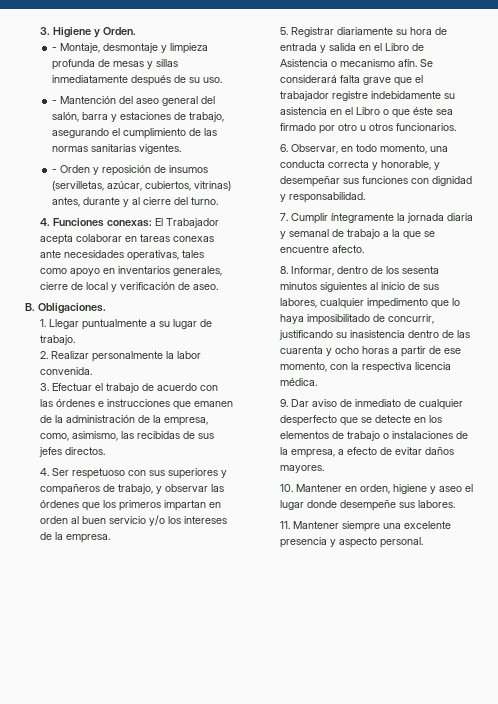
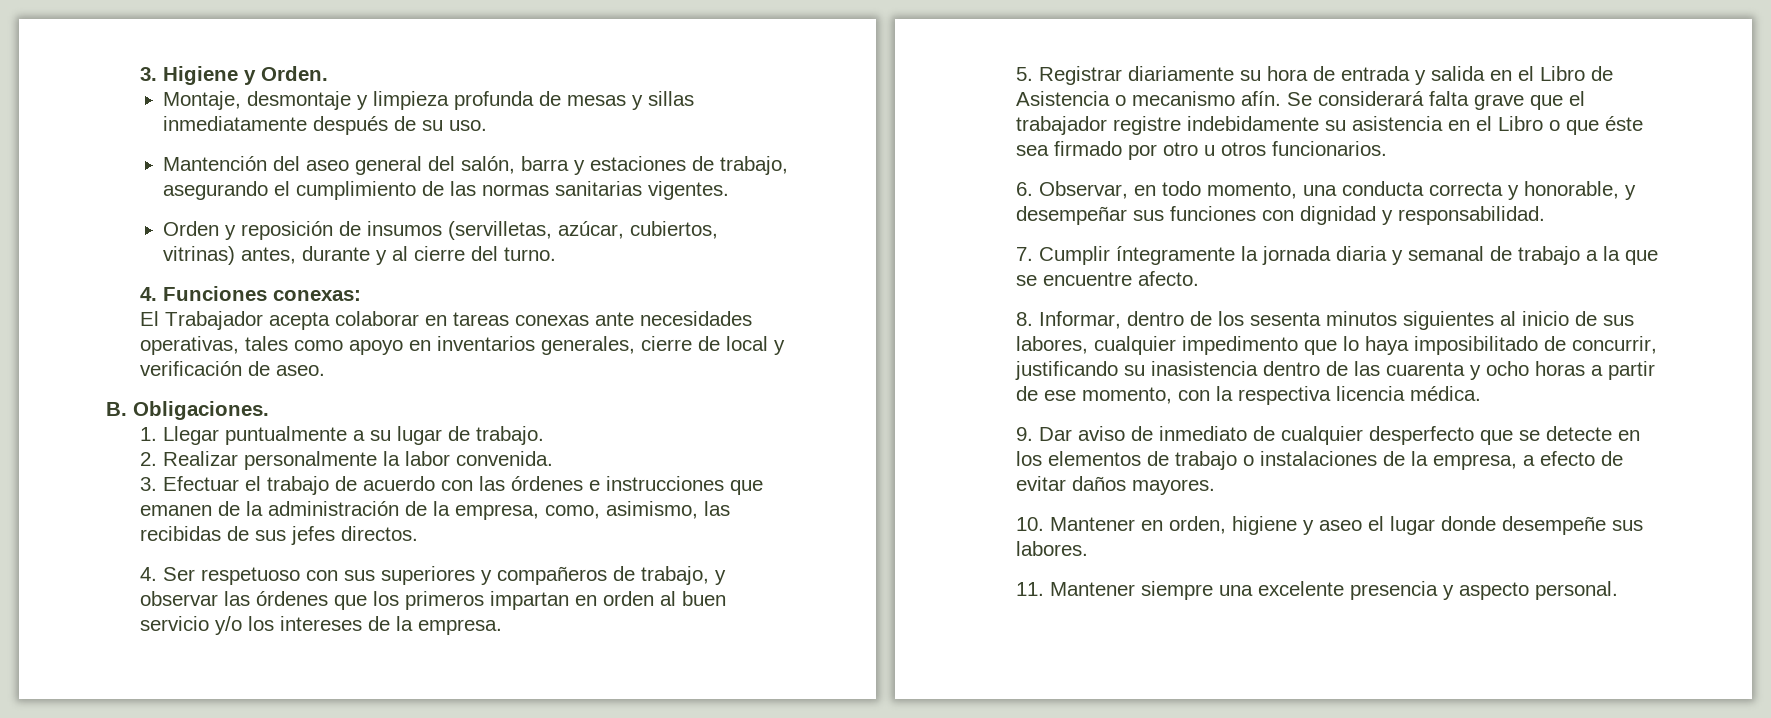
- - Montaje, desmontaje y limpieza profunda de mesas y sillas inmediatamente después de su uso.
+ Montaje, desmontaje y limpieza profunda de mesas y sillas inmediatamente después de su uso.
- - Mantención del aseo general del salón, barra y estaciones de trabajo, asegurando el cumplimiento de las normas sanitarias vigentes.
+ Mantención del aseo general del salón, barra y estaciones de trabajo, asegurando el cumplimiento de las normas sanitarias vigentes.
- - Orden y reposición de insumos (servilletas, azúcar, cubiertos, vitrinas) antes, durante y al cierre del turno.
+ Orden y reposición de insumos (servilletas, azúcar, cubiertos, vitrinas) antes, durante y al cierre del turno.
- 4. Funciones conexas: El Trabajador acepta colaborar en tareas conexas ante necesidades operativas, tales como apoyo en inventarios generales, cierre de local y verificación de aseo.
+ 4. Funciones conexas:
+ El Trabajador acepta colaborar en tareas conexas ante necesidades operativas, tales como apoyo en inventarios generales, cierre de local y verificación de aseo.

